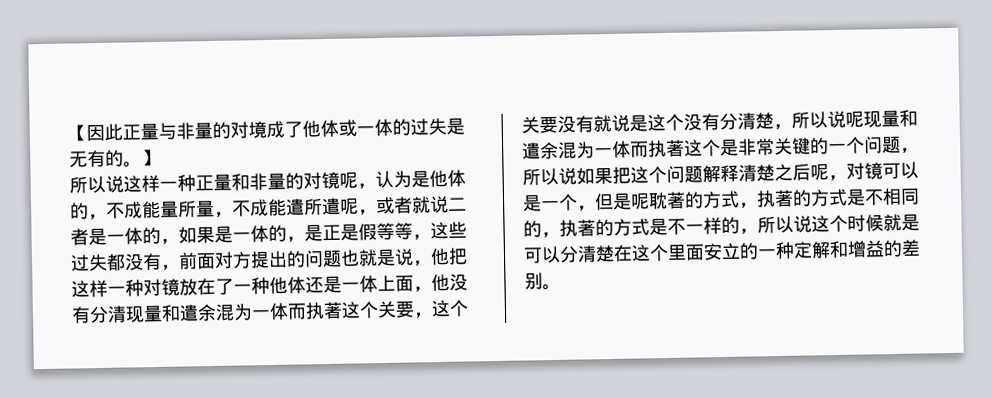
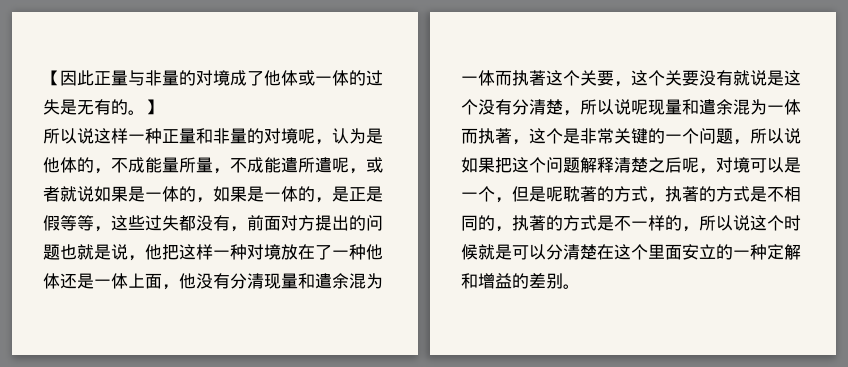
- 所以说这样一种正量和非量的对镜呢，认为是他体的，不成能量所量，不成能遣所遣呢，或者就说二者是一体的，如果是一体的，是正是假等等，这些过失都没有，前面对方提出的问题也就是说，他把这样一种对镜放在了一种他体还是一体上面，他没有分清现量和遣余混为一体而执著这个关要，这个关要没有就说是这个没有分清楚，所以说呢现量和遣余混为一体而执著这个是非常关键的一个问题，所以说如果把这个问题解释清楚之后呢，对镜可以是一个，但是呢耽著的方式，执著的方式是不相同的，执著的方式是不一样的，所以说这个时候就是可以分清楚在这个里面安立的一种定解和增益的差别。
+ 所以说这样一种正量和非量的对境呢，认为是他体的，不成能量所量，不成能遣所遣呢，或者就说如果是一体的，如果是一体的，是正是假等等，这些过失都没有，前面对方提出的问题也就是说，他把这样一种对境放在了一种他体还是一体上面，他没有分清现量和遣余混为一体而执著这个关要，这个关要没有就说是这个没有分清楚，所以说呢现量和遣余混为一体而执著，这个是非常关键的一个问题，所以说如果把这个问题解释清楚之后呢，对境可以是一个，但是呢耽著的方式，执著的方式是不相同的，执著的方式是不一样的，所以说这个时候就是可以分清楚在这个里面安立的一种定解和增益的差别。

